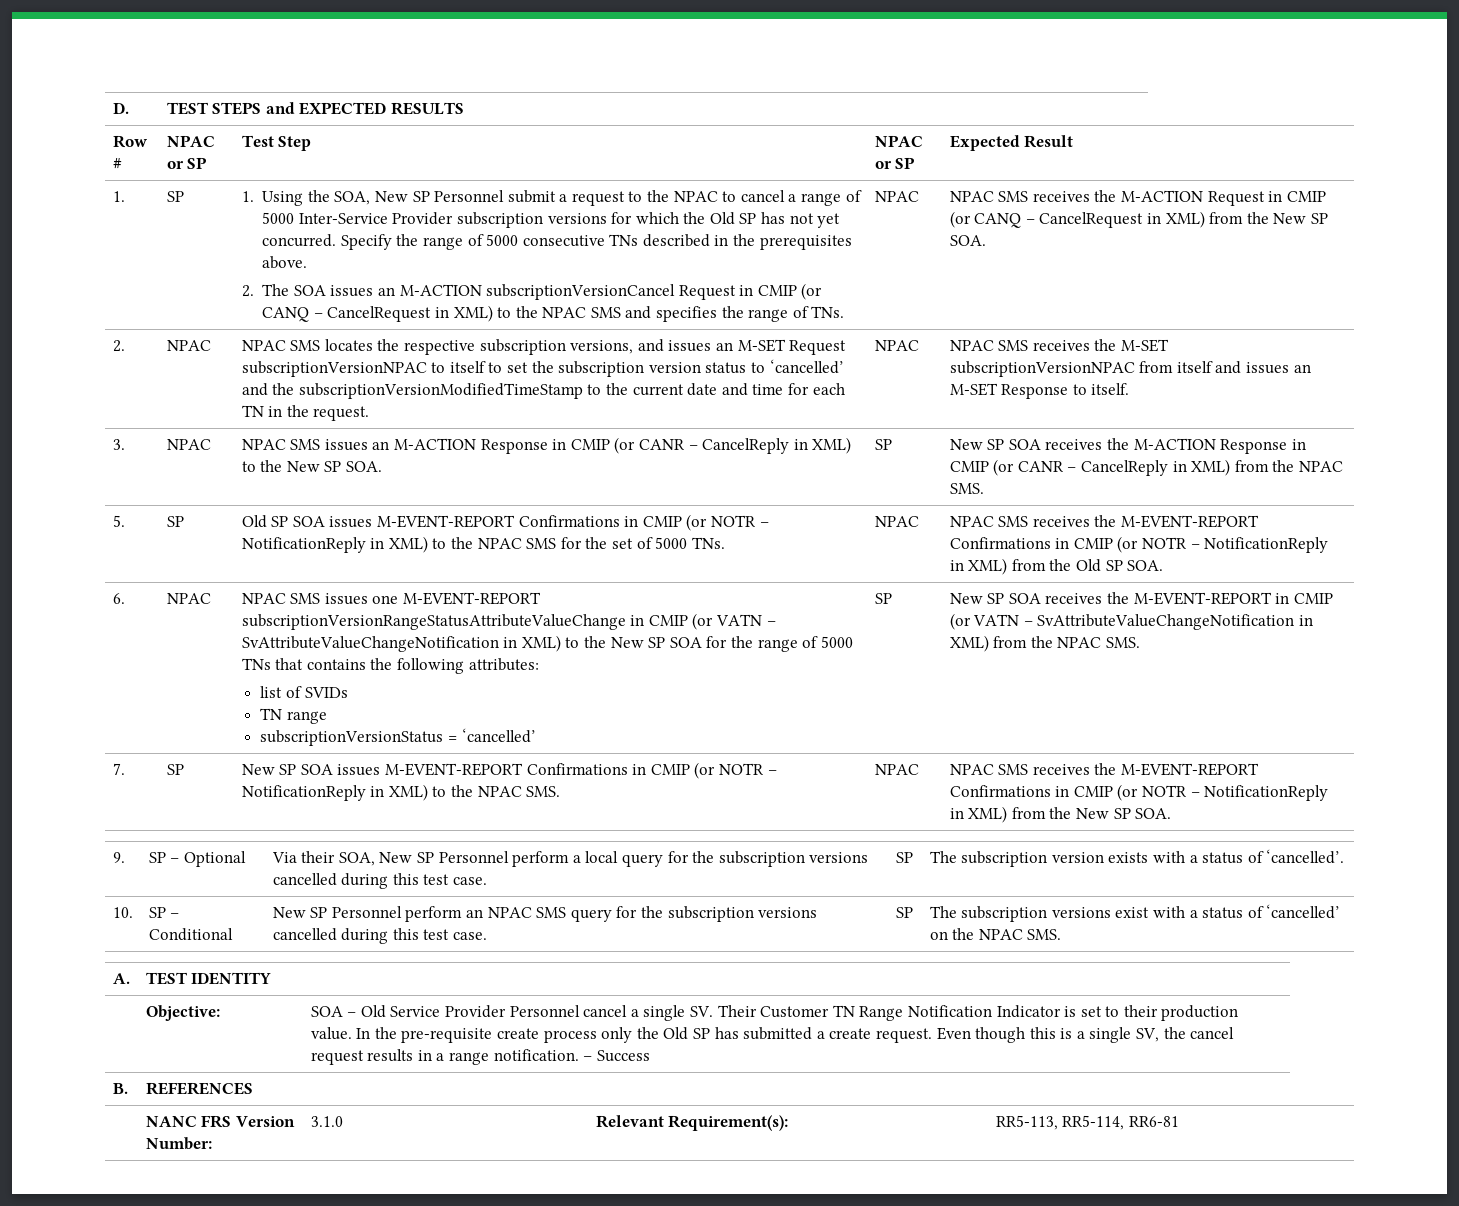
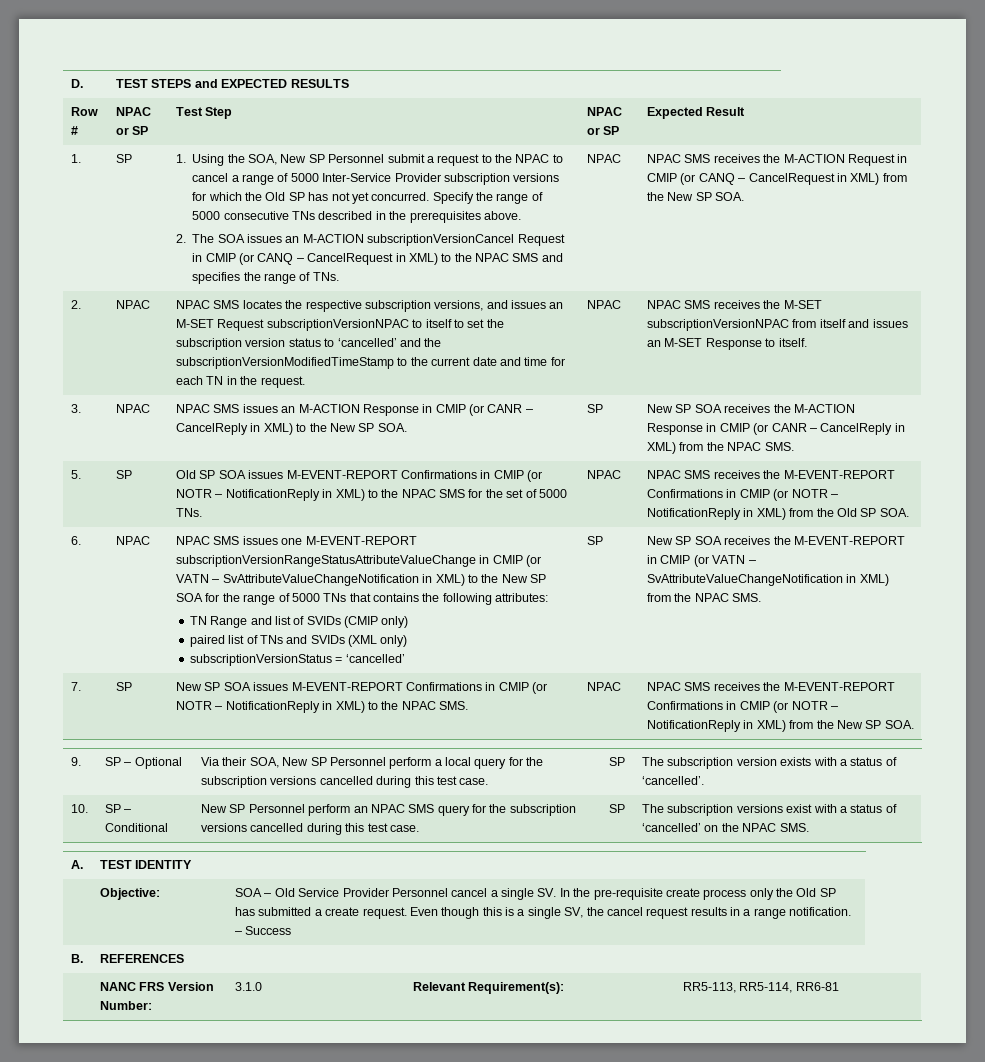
- list of SVIDs
- TN range
+ TN Range and list of SVIDs (CMIP only)
+ paired list of TNs and SVIDs (XML only)
- SOA – Old Service Provider Personnel cancel a single SV. Their Customer TN Range Notification Indicator is set to their production value. In the pre-requisite create process only the Old SP has submitted a create request.
+ SOA – Old Service Provider Personnel cancel a single SV. In the pre-requisite create process only the Old SP has submitted a create request.

